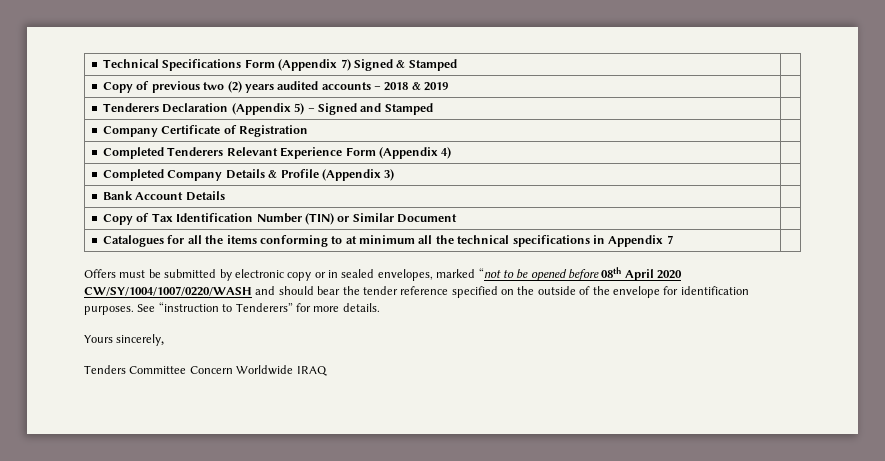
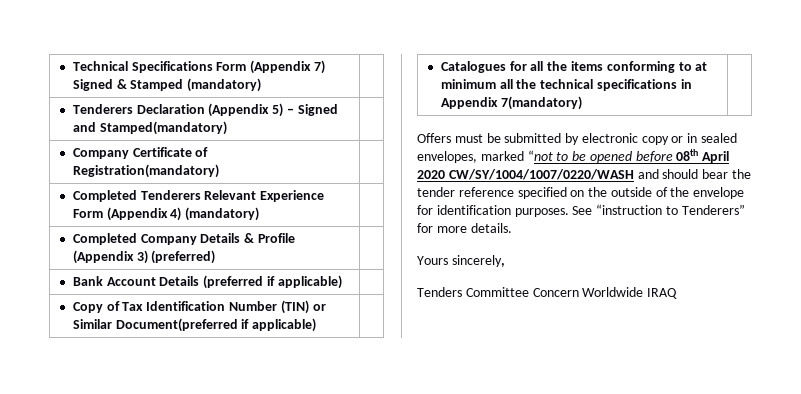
- Technical Specifications Form (Appendix 7) Signed & Stamped |
- Copy of previous two (2) years audited accounts – 2018 & 2019 |
+ Technical Specifications Form (Appendix 7) Signed & Stamped (mandatory) |
- Tenderers Declaration (Appendix 5) – Signed and Stamped |
+ Tenderers Declaration (Appendix 5) – Signed and Stamped(mandatory) |
- Company Certificate of Registration |
+ Company Certificate of Registration(mandatory) |
- Completed Tenderers Relevant Experience Form (Appendix 4) |
+ Completed Tenderers Relevant Experience Form (Appendix 4) (mandatory) |
- Completed Company Details & Profile (Appendix 3) |
+ Completed Company Details & Profile (Appendix 3) (preferred) |
- Bank Account Details |
+ Bank Account Details (preferred if applicable) |
- Copy of Tax Identification Number (TIN) or Similar Document |
+ Copy of Tax Identification Number (TIN) or Similar Document(preferred if applicable) |
- Catalogues for all the items conforming to at minimum all the technical specifications in Appendix 7 |
+ Catalogues for all the items conforming to at minimum all the technical specifications in Appendix 7(mandatory) |

